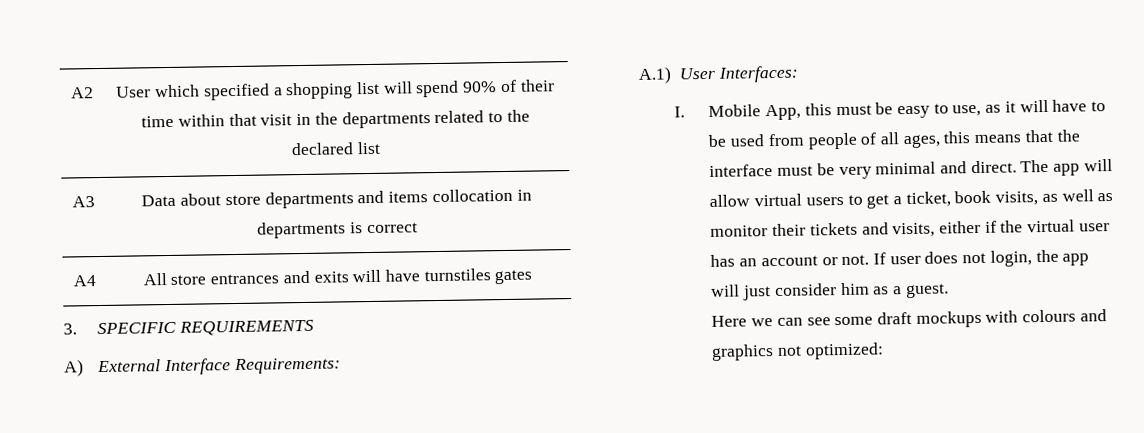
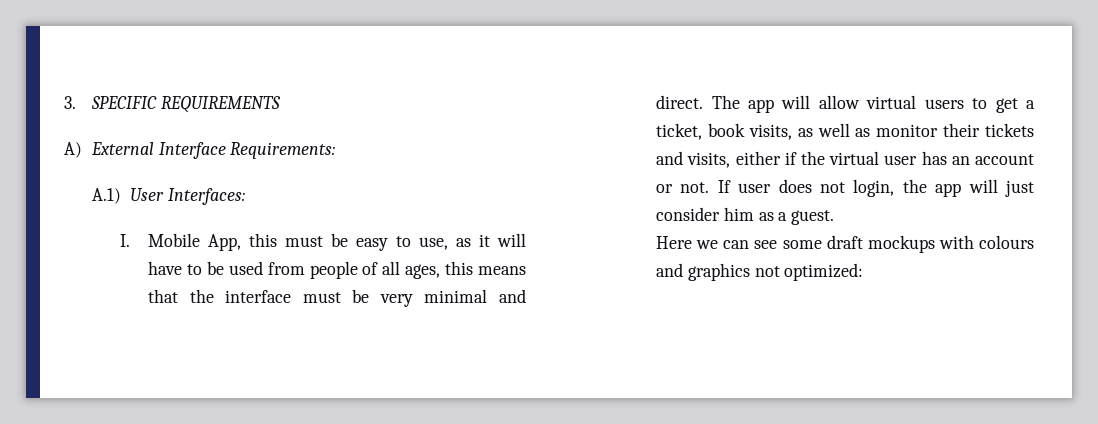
- A2 | User which specified a shopping list will spend 90% of their time within that visit in the departments related to the declared list
- A3 | Data about store departments and items collocation in departments is correct
- A4 | All store entrances and exits will have turnstiles gates

